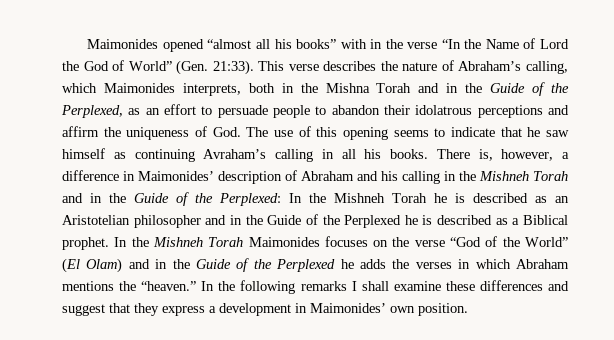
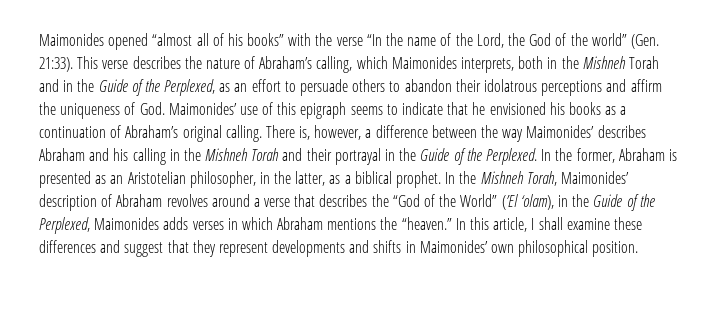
- Maimonides opened “almost all his books” with in the verse “In the Name of Lord the God of World” (Gen. 21:33).
+ Maimonides opened “almost all of his books” with the verse “In the name of the Lord, the God of the world” (Gen. 21:33).
- This verse describes the nature of Abraham’s calling, which Maimonides interprets, both in the Mishna Torah and in the Guide of the Perplexed, as an effort to persuade people to abandon their idolatrous perceptions and affirm the uniqueness of God. The use of this opening seems to indicate that he saw himself as continuing Avraham’s calling in all his books.
+ This verse describes the nature of Abraham’s calling, which Maimonides interprets, both in the Mishneh Torah and in the Guide of the Perplexed, as an effort to persuade others to abandon their idolatrous perceptions and affirm the uniqueness of God. Maimonides’ use of this epigraph seems to indicate that he envisioned his books as a continuation of Abraham’s original calling.
- There is, however, a difference in Maimonides’ description of Abraham and his calling in the Mishneh Torah and in the Guide of the Perplexed: In the Mishneh Torah he is described as an Aristotelian philosopher and in the Guide of the Perplexed he is described as a Biblical prophet. In the Mishneh Torah Maimonides focuses on the verse “God of the World” (El Olam) and in the Guide of the Perplexed he adds the verses in which Abraham mentions the “heaven.”
+ There is, however, a difference between the way Maimonides’ describes Abraham and his calling in the Mishneh Torah and their portrayal in the Guide of the Perplexed. In the former, Abraham is presented as an Aristotelian philosopher, in the latter, as a biblical prophet. In the Mishneh Torah, Maimonides’ description of Abraham revolves around a verse that describes the “God of the World” (’El ‘olam), in the Guide of the Perplexed, Maimonides adds verses in which Abraham mentions the “heaven.”
- In the following remarks I shall examine these differences and suggest that they express a development in Maimonides’ own position.
+ In this article, I shall examine these differences and suggest that they represent developments and shifts in Maimonides’ own philosophical position.

